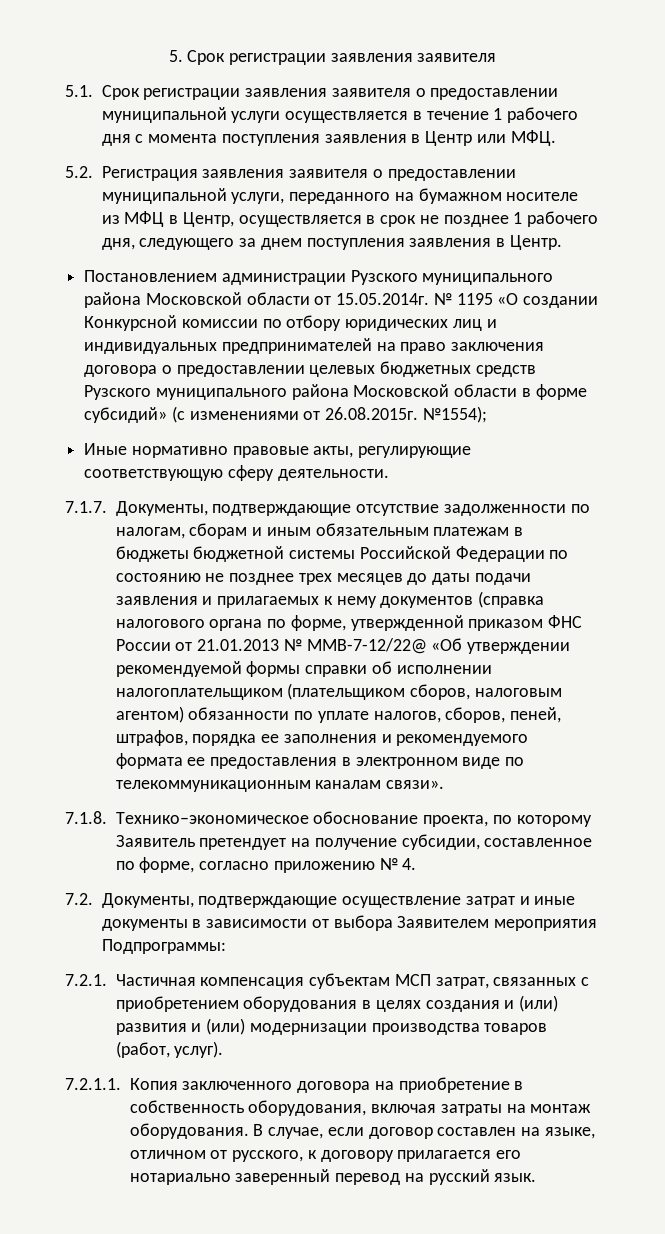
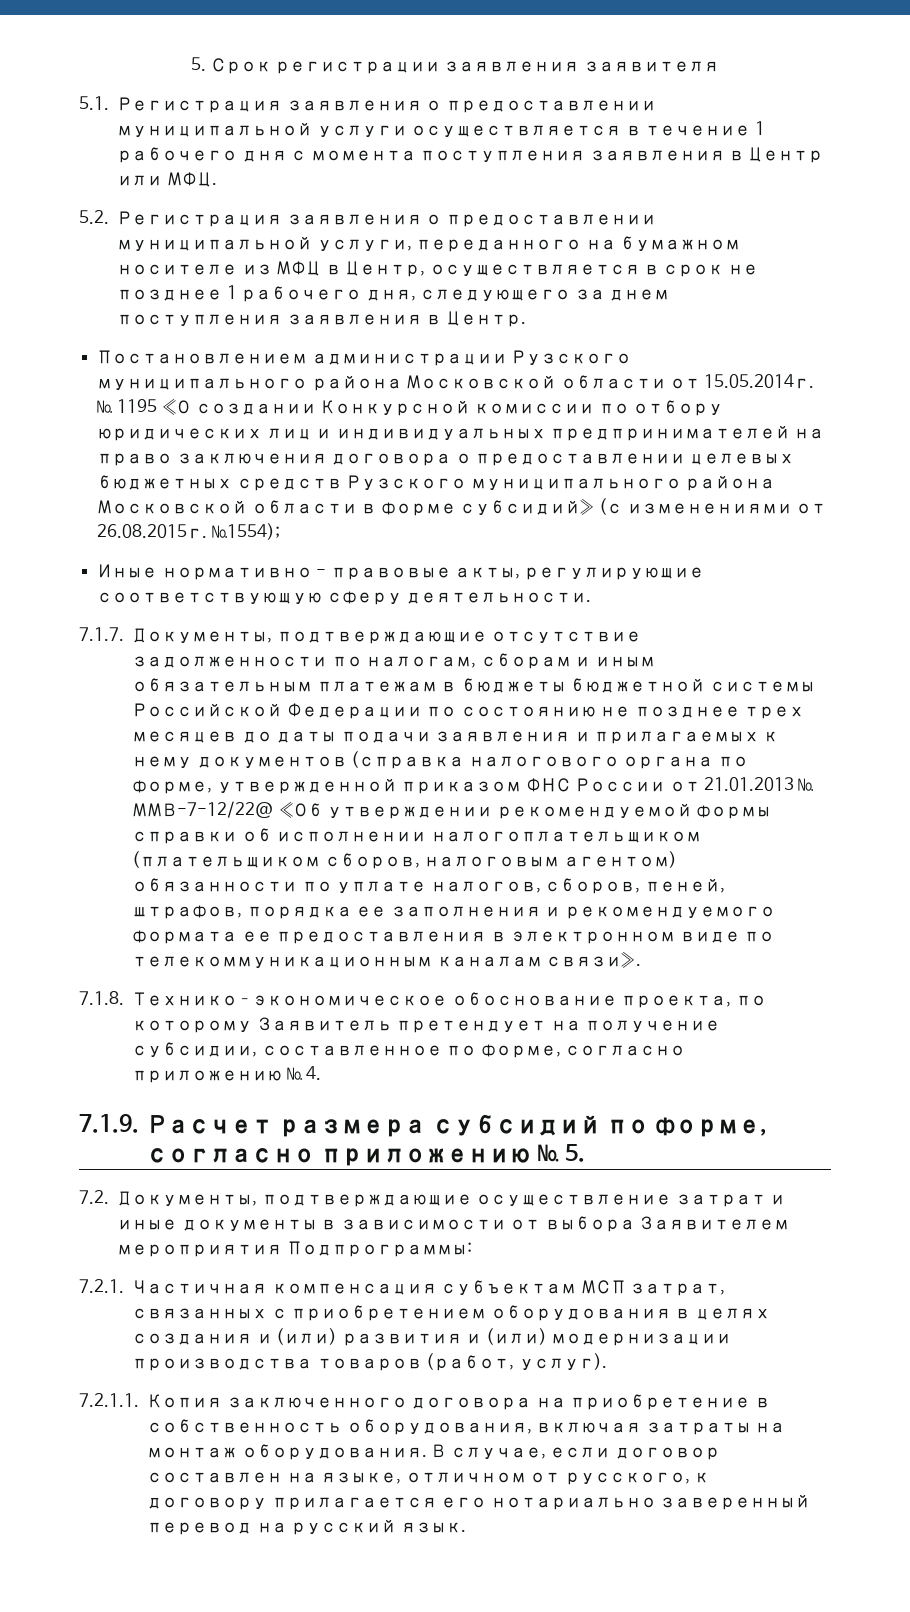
- 5.1. Срок регистрации заявления заявителя о предоставлении муниципальной услуги осуществляется в течение 1 рабочего дня с момента поступления заявления в Центр или МФЦ.
+ 5.1. Регистрация заявления о предоставлении муниципальной услуги осуществляется в течение 1 рабочего дня с момента поступления заявления в Центр или МФЦ.
- 5.2. Регистрация заявления заявителя о предоставлении муниципальной услуги, переданного на бумажном носителе из МФЦ в Центр, осуществляется в срок не позднее 1 рабочего дня, следующего за днем поступления заявления в Центр.
+ 5.2. Регистрация заявления о предоставлении муниципальной услуги, переданного на бумажном носителе из МФЦ в Центр, осуществляется в срок не позднее 1 рабочего дня, следующего за днем поступления заявления в Центр.
- Иные нормативно правовые акты, регулирующие соответствующую сферу деятельности.
+ Иные нормативно - правовые акты, регулирующие соответствующую сферу деятельности.
+ 7.1.9. Расчет размера субсидий по форме, согласно приложению № 5.

